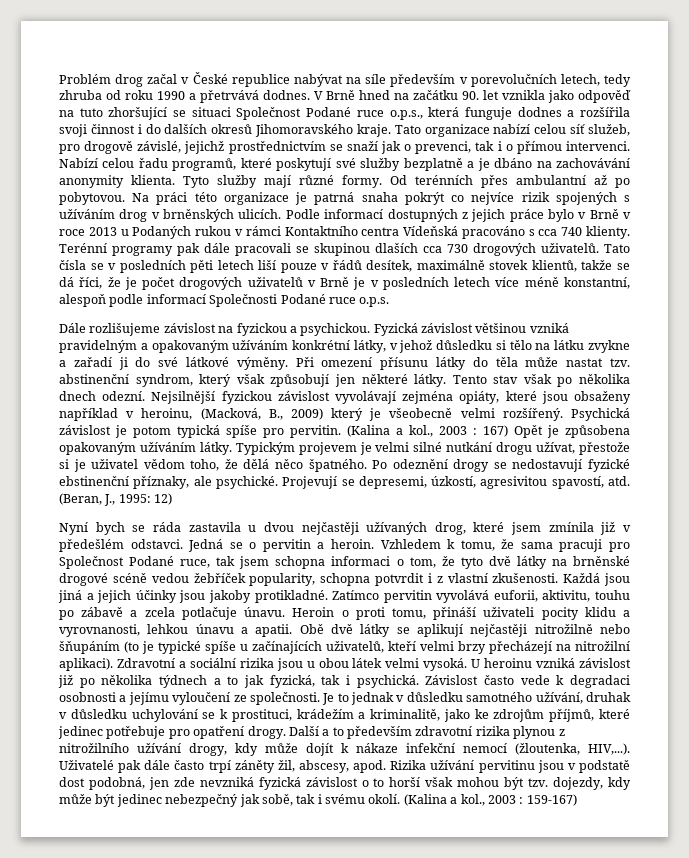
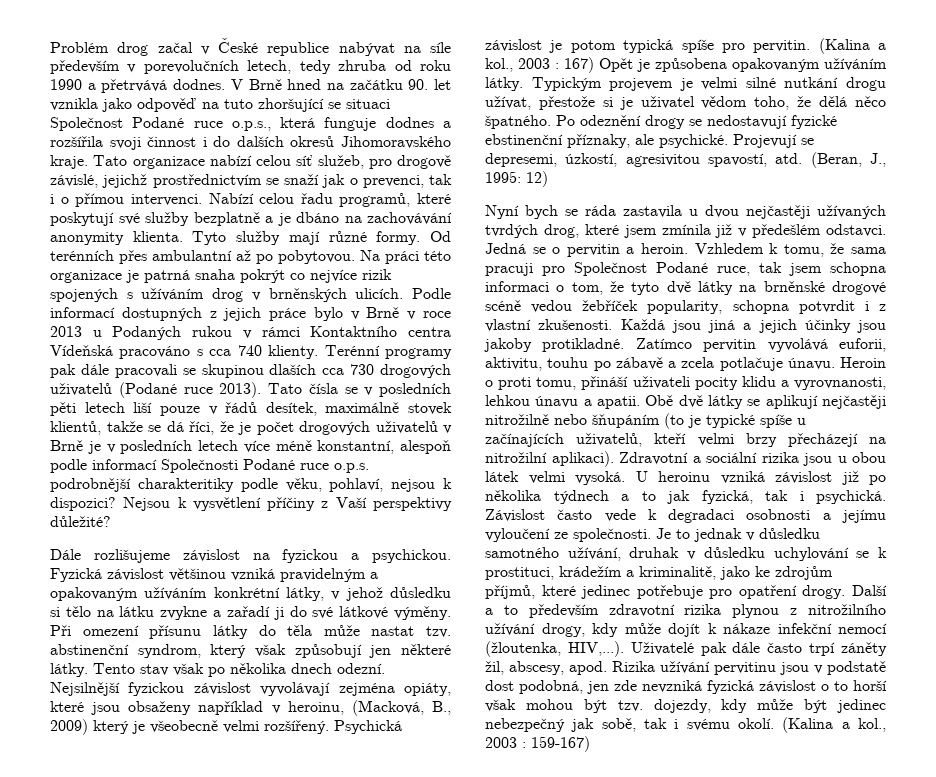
- Terénní programy pak dále pracovali se skupinou dlaších cca 730 drogových uživatelů.
+ Terénní programy pak dále pracovali se skupinou dlaších cca 730 drogových uživatelů (Podané ruce 2013).
- Tato čísla se v posledních pěti letech liší pouze v řádů desítek, maximálně stovek klientů, takže se dá říci, že je počet drogových uživatelů v Brně je v posledních letech více méně konstantní, alespoň podle informací Společnosti Podané ruce o.p.s.
+ Tato čísla se v posledních pěti letech liší pouze v řádů desítek, maximálně stovek klientů, takže se dá říci, že je počet drogových uživatelů v Brně je v posledních letech více méně konstantní, alespoň podle informací Společnosti Podané ruce o.p.s. podrobnější charakteritiky podle věku, pohlaví, nejsou k dispozici? Nejsou k vysvětlení příčiny z Vaší perspektivy důležité?
- Nyní bych se ráda zastavila u dvou nejčastěji užívaných drog, které jsem zmínila již v předešlém odstavci.
+ Nyní bych se ráda zastavila u dvou nejčastěji užívaných tvrdých drog, které jsem zmínila již v předešlém odstavci.

